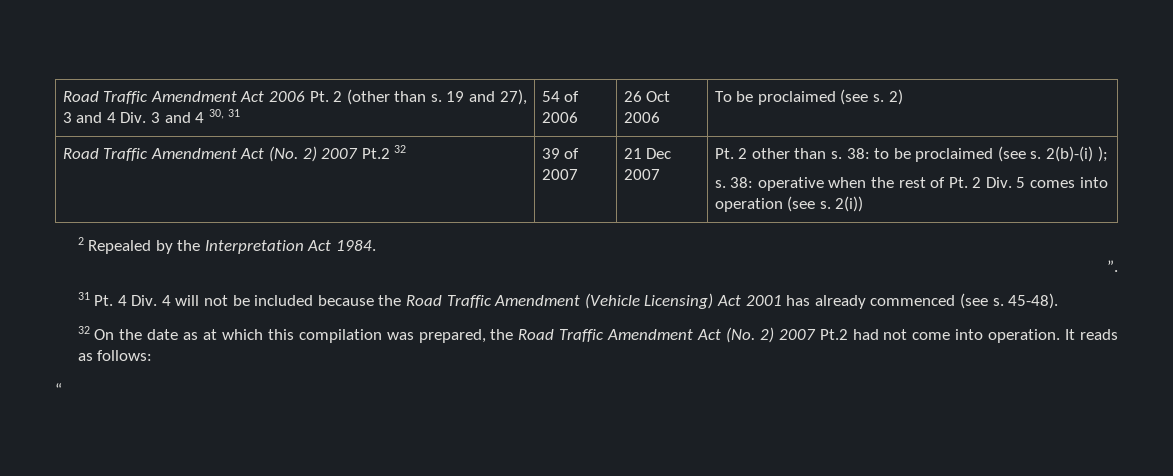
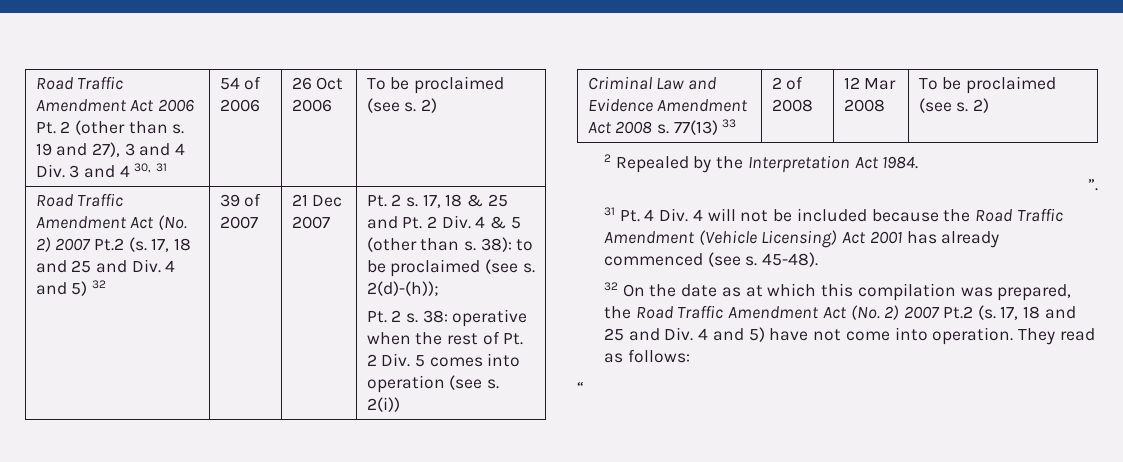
- Road Traffic Amendment Act (No. 2) 2007 Pt.2 32
+ Road Traffic Amendment Act (No. 2) 2007 Pt.2 (s. 17, 18 and 25 and Div. 4 and 5) 32
- Pt. 2 other than s. 38: to be proclaimed (see s.
+ Pt. 2 s. 17, 18 & 25 and Pt. 2 Div. 4 & 5 (other than s. 38): to be proclaimed (see s.
- 2(b)-(i) );
- s.
+ 2(d)-(h));
+ Pt. 2 s.
+ Criminal Law and Evidence Amendment Act 2008 s. 77(13) 33 | 2 of 2008 | 12 Mar 2008 | To be proclaimed (see s. 2)
- 32 On the date as at which this compilation was prepared, the Road Traffic Amendment Act (No. 2) 2007 Pt.2 had not come into operation.
+ 32 On the date as at which this compilation was prepared, the Road Traffic Amendment Act (No. 2) 2007 Pt.2 (s. 17, 18 and 25 and Div. 4 and 5) have not come into operation.
- It reads as follows:
+ They read as follows:

